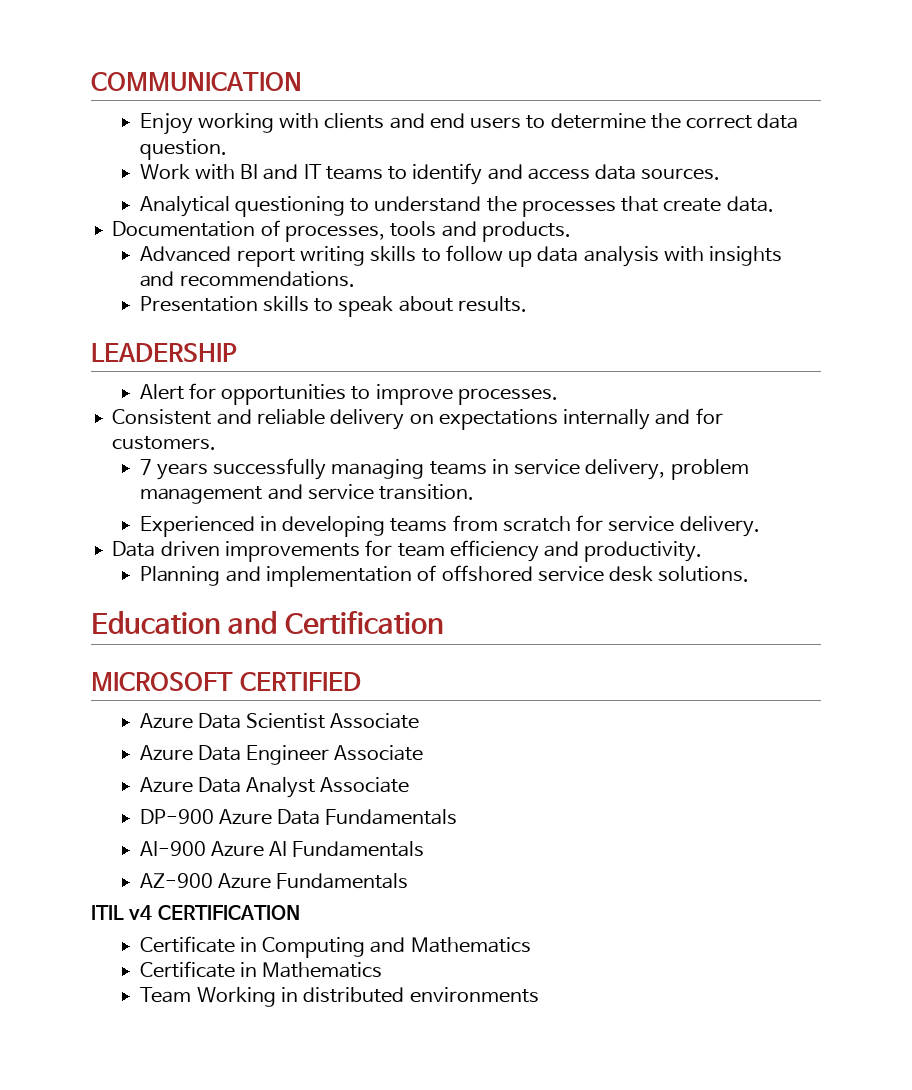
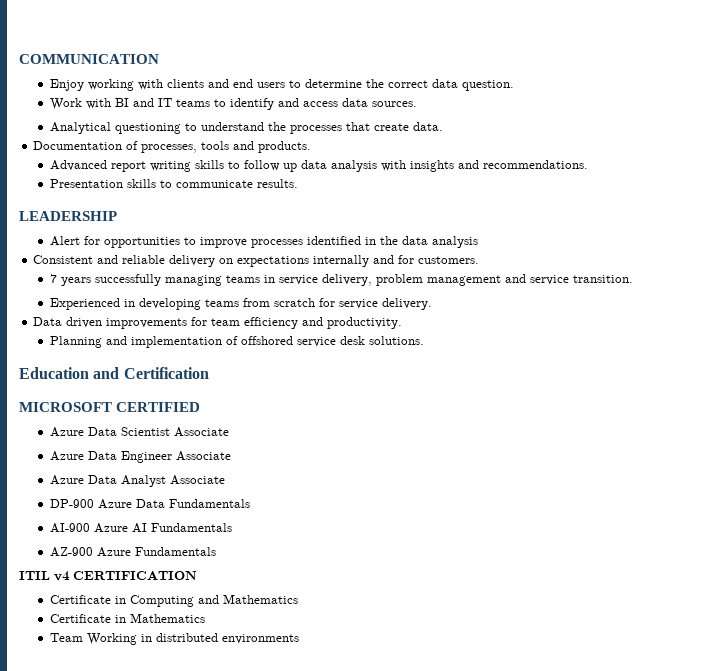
- Presentation skills to speak about results.
+ Presentation skills to communicate results.
- Alert for opportunities to improve processes.
+ Alert for opportunities to improve processes identified in the data analysis

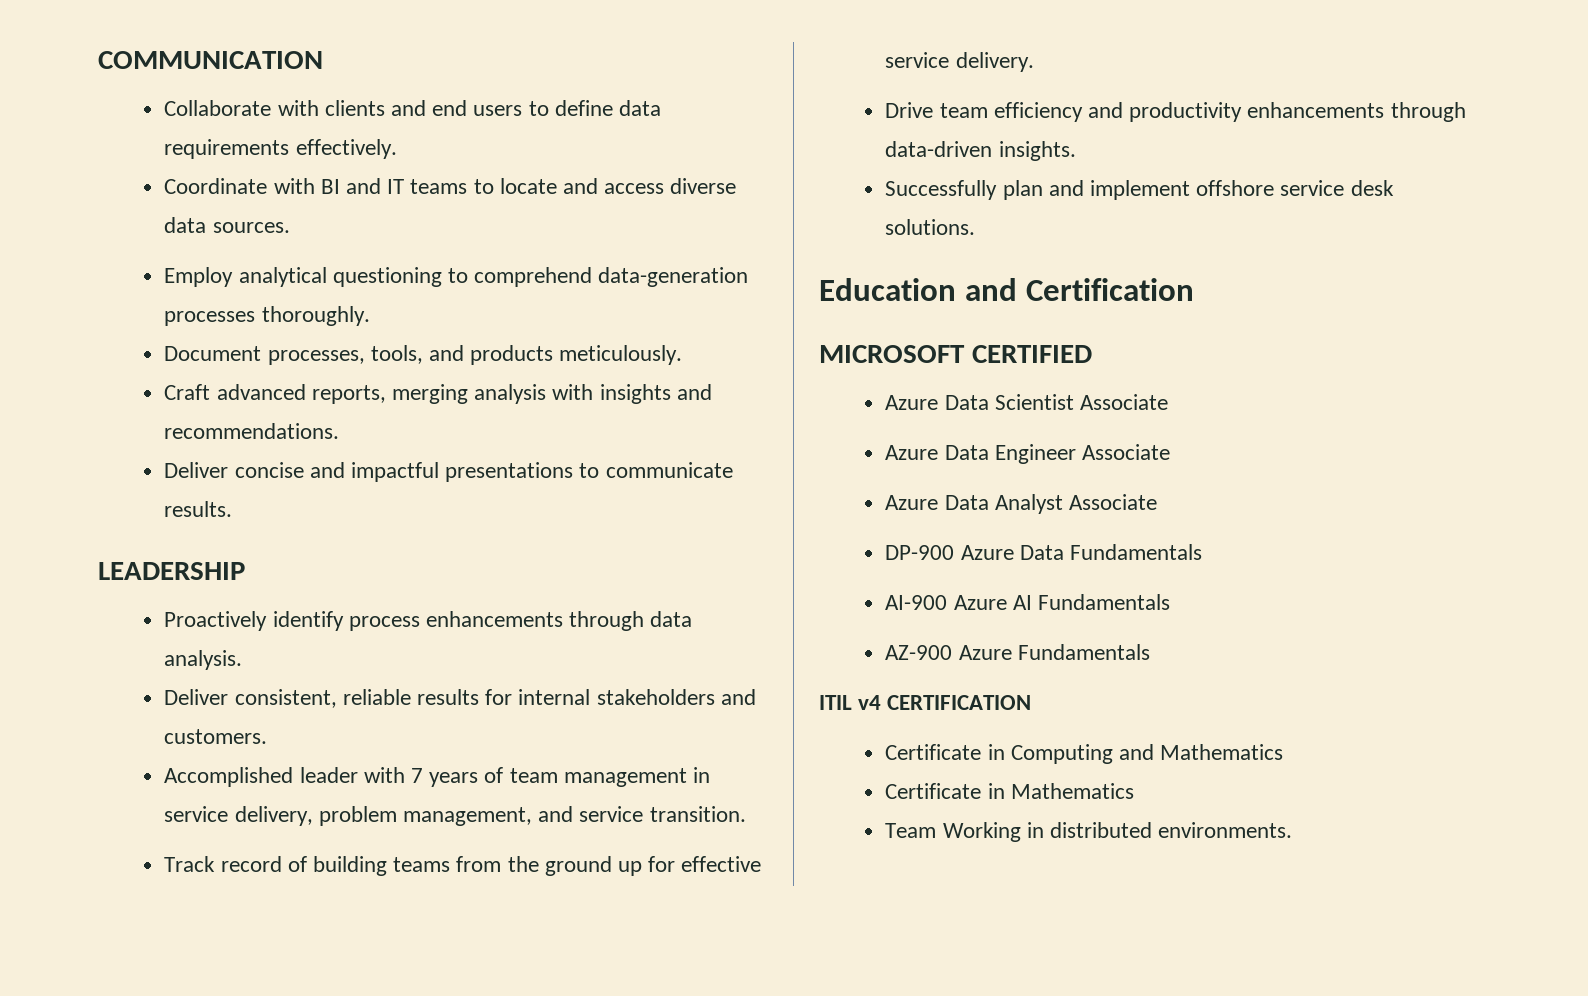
- Enjoy working with clients and end users to determine the correct data question.
- Work with BI and IT teams to identify and access data sources.
+ Collaborate with clients and end users to define data requirements effectively.
+ Coordinate with BI and IT teams to locate and access diverse data sources.
- Analytical questioning to understand the processes that create data.
- Documentation of processes, tools and products.
- Advanced report writing skills to follow up data analysis with insights and recommendations.
+ Employ analytical questioning to comprehend data-generation processes thoroughly.
+ Document processes, tools, and products meticulously.
+ Craft advanced reports, merging analysis with insights and recommendations.
- Presentation skills to communicate results.
+ Deliver concise and impactful presentations to communicate results.
- Alert for opportunities to improve processes identified in the data analysis
- Consistent and reliable delivery on expectations internally and for customers.
- 7 years successfully managing teams in service delivery, problem management and service transition.
+ Proactively identify process enhancements through data analysis.
+ Deliver consistent, reliable results for internal stakeholders and customers.
+ Accomplished leader with 7 years of team management in service delivery, problem management, and service transition.
- Experienced in developing teams from scratch for service delivery.
- Data driven improvements for team efficiency and productivity.
- Planning and implementation of offshored service desk solutions.
+ Track record of building teams from the ground up for effective service delivery.
+ Drive team efficiency and productivity enhancements through data-driven insights.
+ Successfully plan and implement offshore service desk solutions.
- Team Working in distributed environments
+ Team Working in distributed environments.

